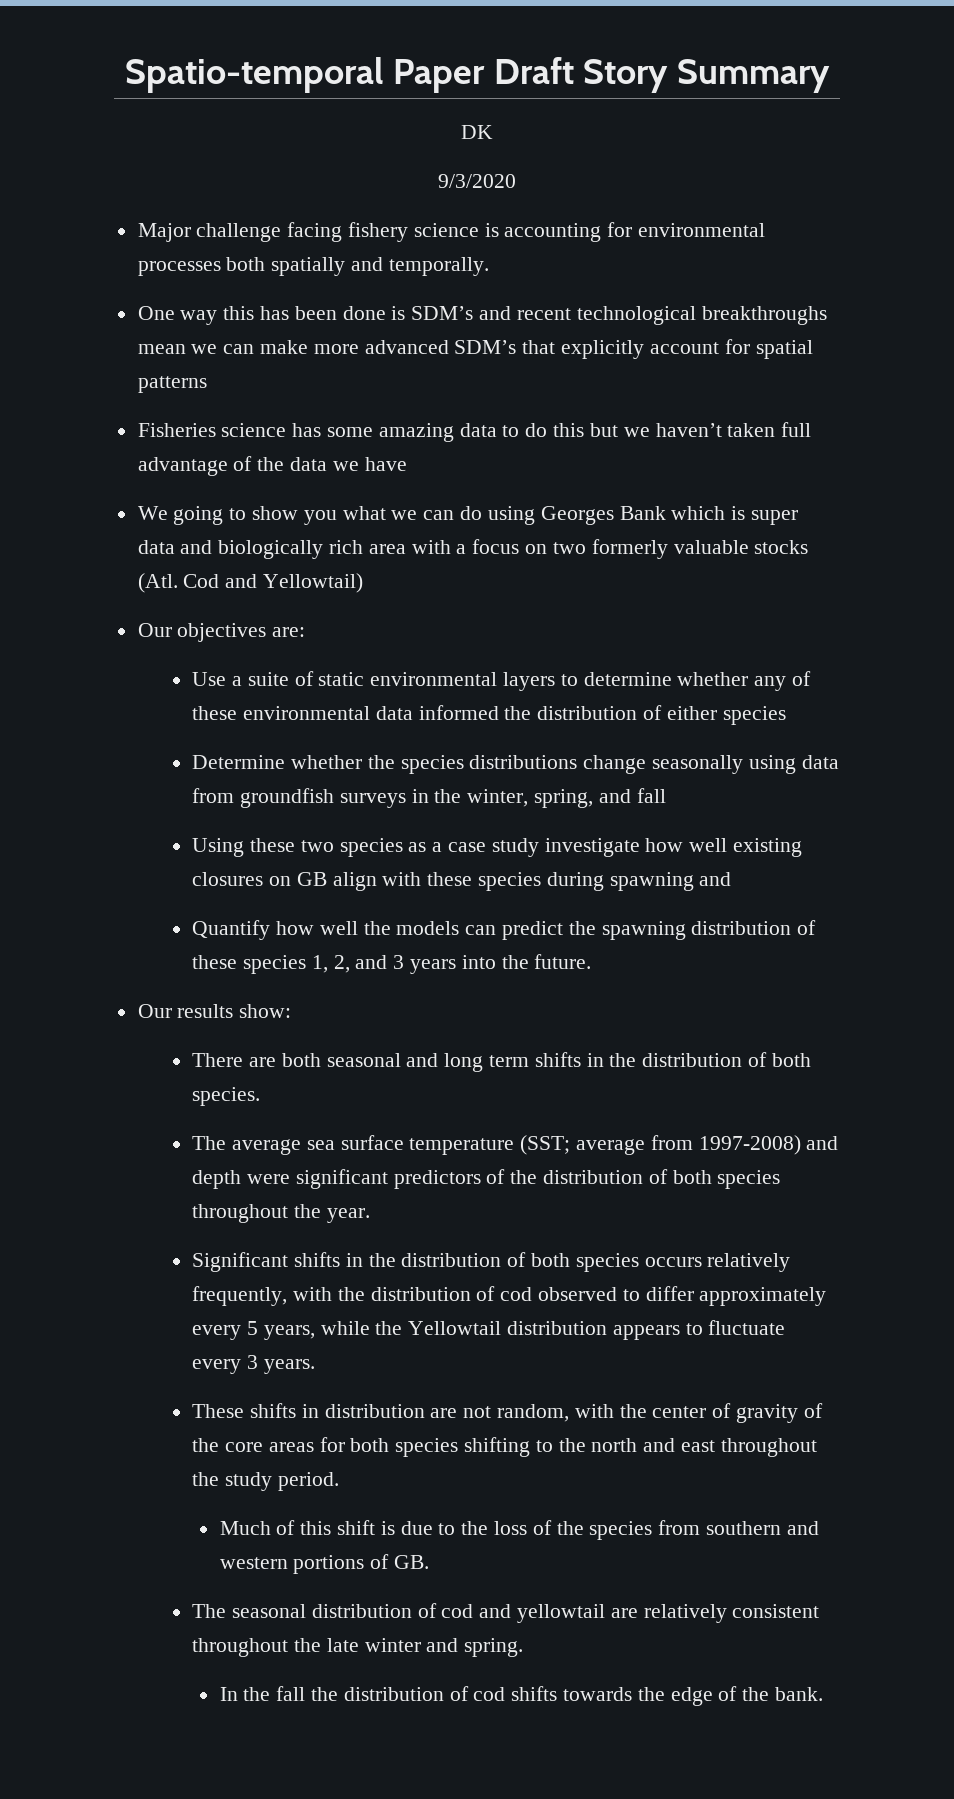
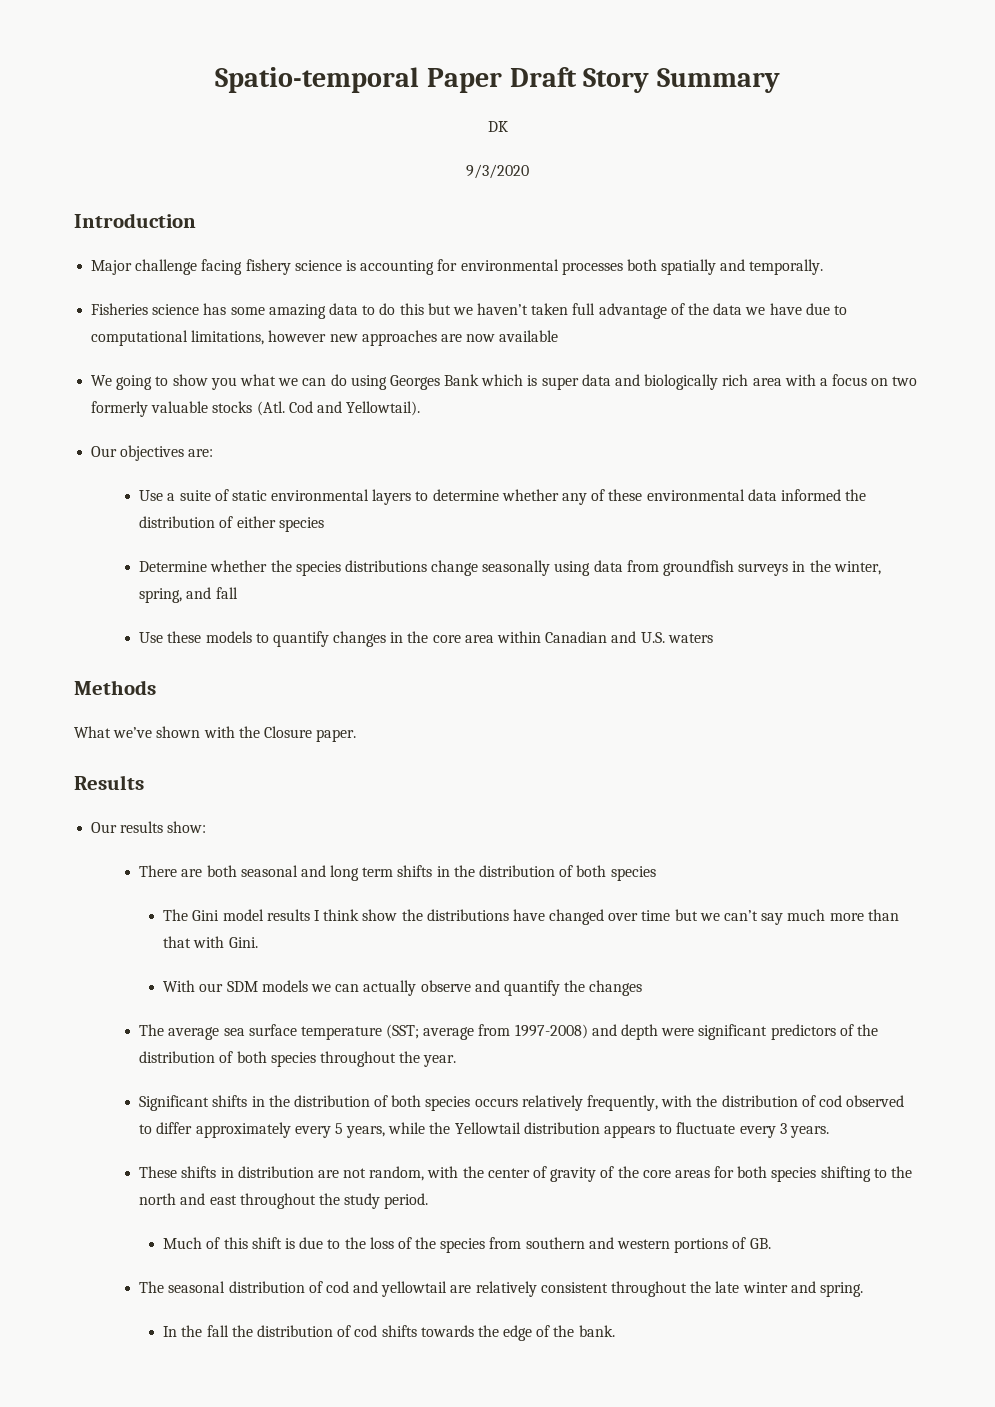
+ Introduction
- One way this has been done is SDM’s and recent technological breakthroughs mean we can make more advanced SDM’s that explicitly account for spatial patterns
- Fisheries science has some amazing data to do this but we haven’t taken full advantage of the data we have
+ Fisheries science has some amazing data to do this but we haven’t taken full advantage of the data we have due to computational limitations, however new approaches are now available
- We going to show you what we can do using Georges Bank which is super data and biologically rich area with a focus on two formerly valuable stocks (Atl. Cod and Yellowtail)
+ We going to show you what we can do using Georges Bank which is super data and biologically rich area with a focus on two formerly valuable stocks (Atl. Cod and Yellowtail).
- Using these two species as a case study investigate how well existing closures on GB align with these species during spawning and
- Quantify how well the models can predict the spawning distribution of these species 1, 2, and 3 years into the future.
+ Use these models to quantify changes in the core area within Canadian and U.S. waters
+ Methods
+ What we’ve shown with the Closure paper.
+ Results
- There are both seasonal and long term shifts in the distribution of both species.
+ There are both seasonal and long term shifts in the distribution of both species
+ The Gini model results I think show the distributions have changed over time but we can’t say much more than that with Gini.
+ With our SDM models we can actually observe and quantify the changes

